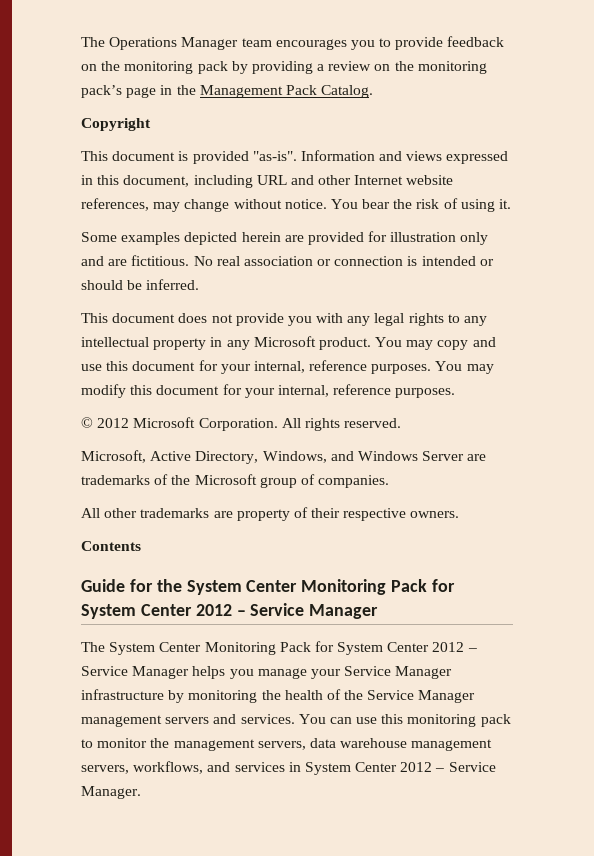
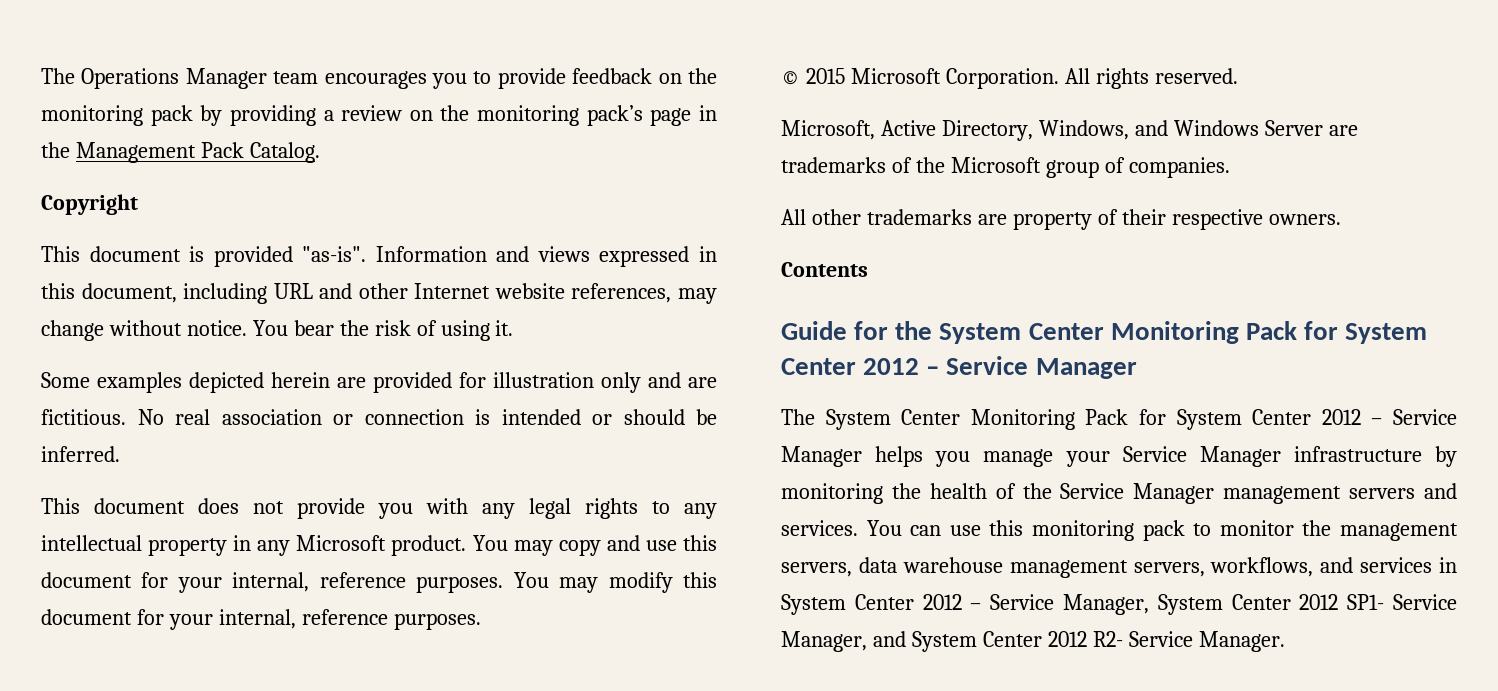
- © 2012 Microsoft Corporation.
+ © 2015 Microsoft Corporation.
- You can use this monitoring pack to monitor the management servers, data warehouse management servers, workflows, and services in System Center 2012 – Service Manager.
+ You can use this monitoring pack to monitor the management servers, data warehouse management servers, workflows, and services in System Center 2012 – Service Manager, System Center 2012 SP1- Service Manager, and System Center 2012 R2- Service Manager.

